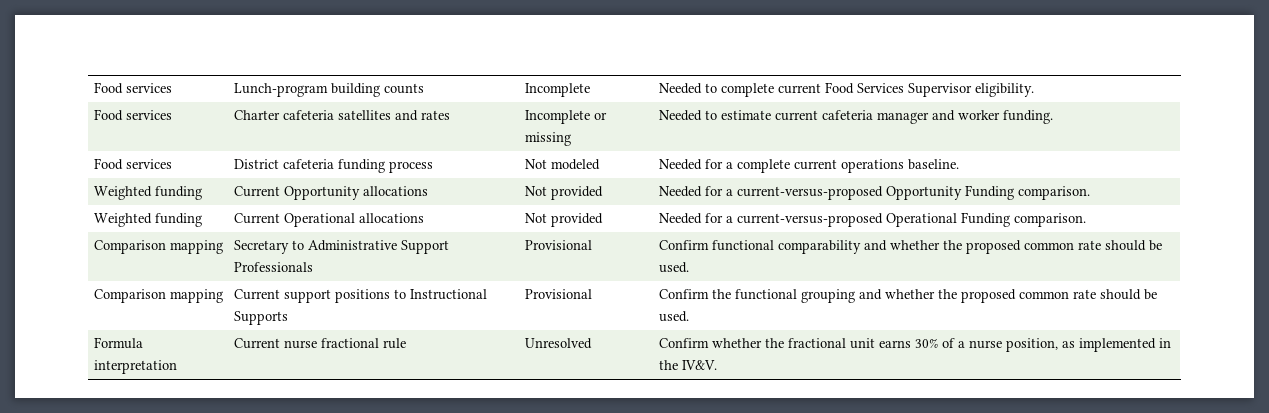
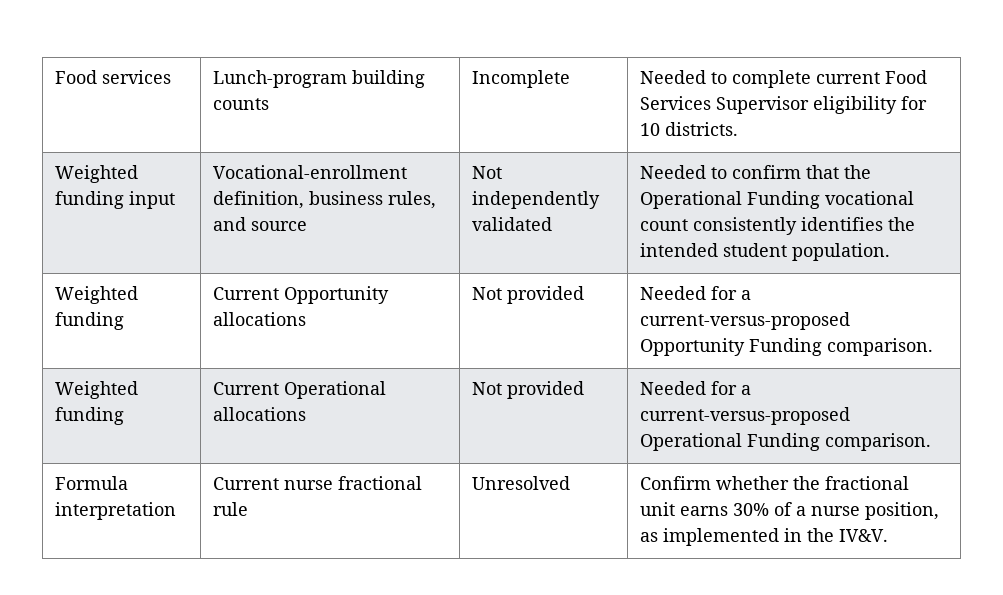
- Food services | Lunch-program building counts | Incomplete | Needed to complete current Food Services Supervisor eligibility.
- Food services | Charter cafeteria satellites and rates | Incomplete or missing | Needed to estimate current cafeteria manager and worker funding.
- Food services | District cafeteria funding process | Not modeled | Needed for a complete current operations baseline.
+ Food services | Lunch-program building counts | Incomplete | Needed to complete current Food Services Supervisor eligibility for 10 districts.
+ Weighted funding input | Vocational-enrollment definition, business rules, and source | Not independently validated | Needed to confirm that the Operational Funding vocational count consistently identifies the intended student population.
- Comparison mapping | Secretary to Administrative Support Professionals | Provisional | Confirm functional comparability and whether the proposed common rate should be used.
- Comparison mapping | Current support positions to Instructional Supports | Provisional | Confirm the functional grouping and whether the proposed common rate should be used.

